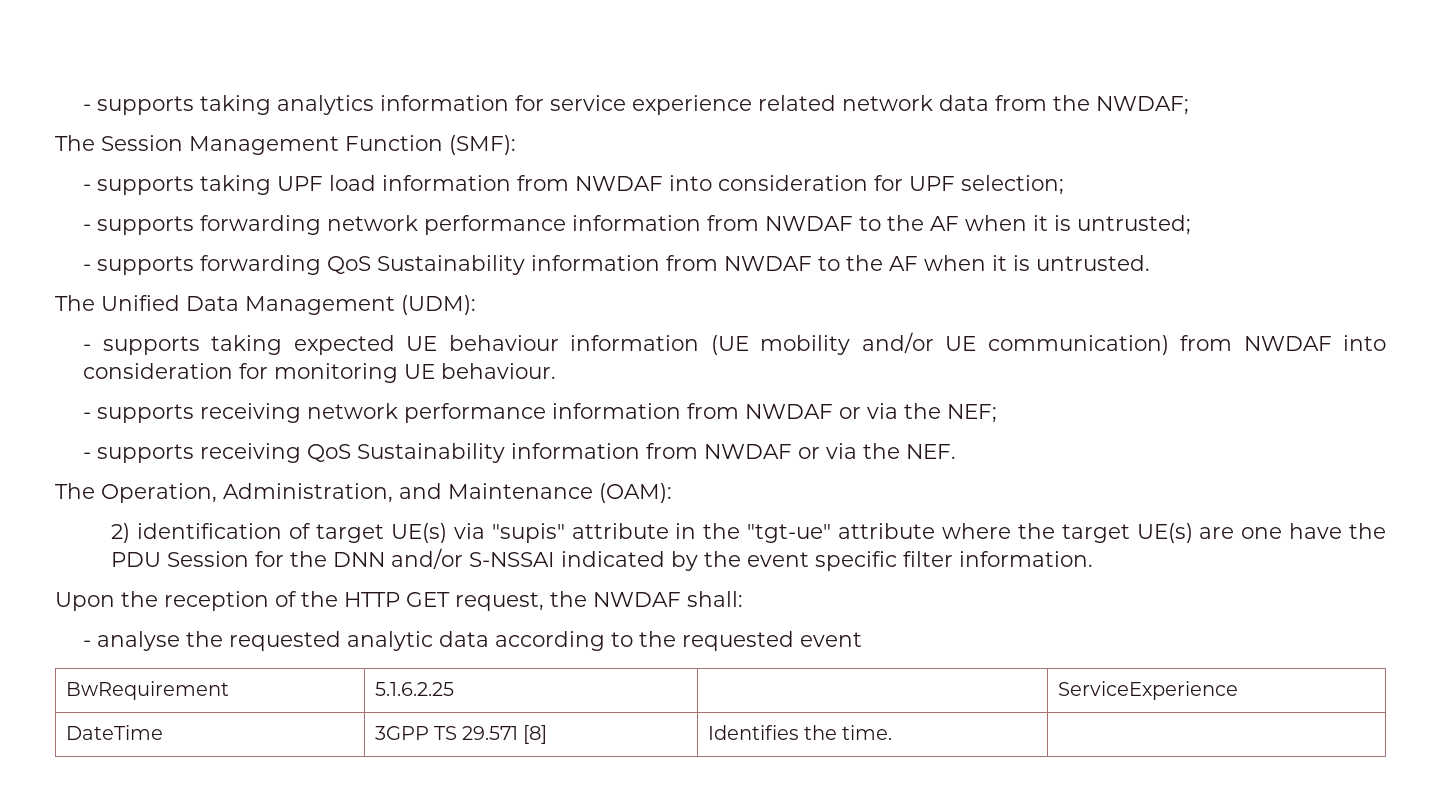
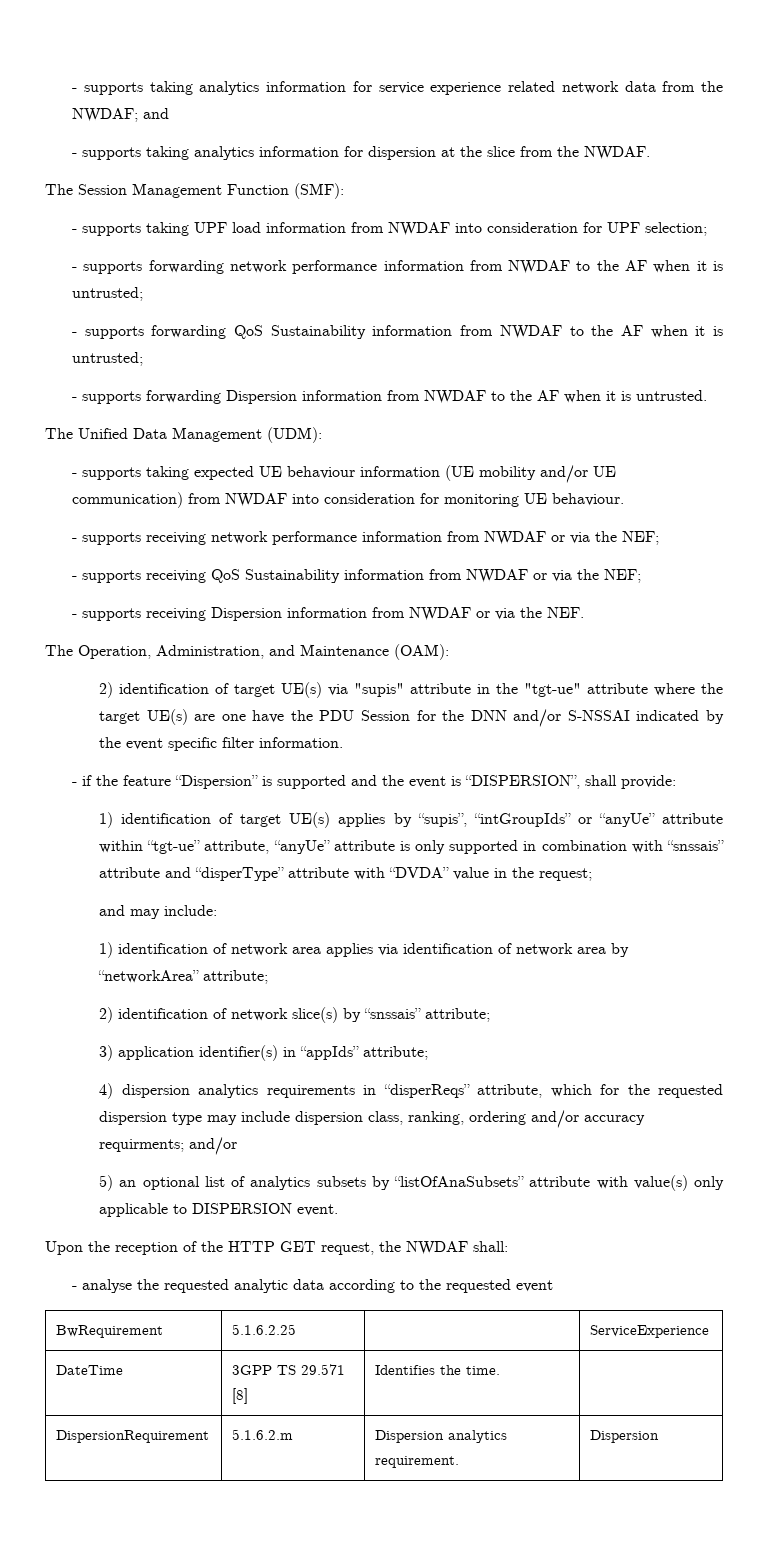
- - supports taking analytics information for service experience related network data from the NWDAF;
+ - supports taking analytics information for service experience related network data from the NWDAF; and
+ - supports taking analytics information for dispersion at the slice from the NWDAF.
- - supports forwarding QoS Sustainability information from NWDAF to the AF when it is untrusted.
+ - supports forwarding QoS Sustainability information from NWDAF to the AF when it is untrusted;
+ - supports forwarding Dispersion information from NWDAF to the AF when it is untrusted.
- - supports receiving QoS Sustainability information from NWDAF or via the NEF.
+ - supports receiving QoS Sustainability information from NWDAF or via the NEF;
+ - supports receiving Dispersion information from NWDAF or via the NEF.
+ - if the feature “Dispersion” is supported and the event is “DISPERSION”, shall provide:
+ 1) identification of target UE(s) applies by “supis”, “intGroupIds” or “anyUe” attribute within “tgt-ue” attribute, “anyUe” attribute is only supported in combination with “snssais” attribute and “disperType” attribute with “DVDA” value in the request;
+ and may include:
+ 1) identification of network area applies via identification of network area by “networkArea” attribute;
+ 2) identification of network slice(s) by “snssais” attribute;
+ 3) application identifier(s) in “appIds” attribute;
+ 4) dispersion analytics requirements in “disperReqs” attribute, which for the requested dispersion type may include dispersion class, ranking, ordering and/or accuracy requirments; and/or
+ 5) an optional list of analytics subsets by “listOfAnaSubsets” attribute with value(s) only applicable to DISPERSION event.
+ DispersionRequirement | 5.1.6.2.m | Dispersion analytics requirement. | Dispersion

